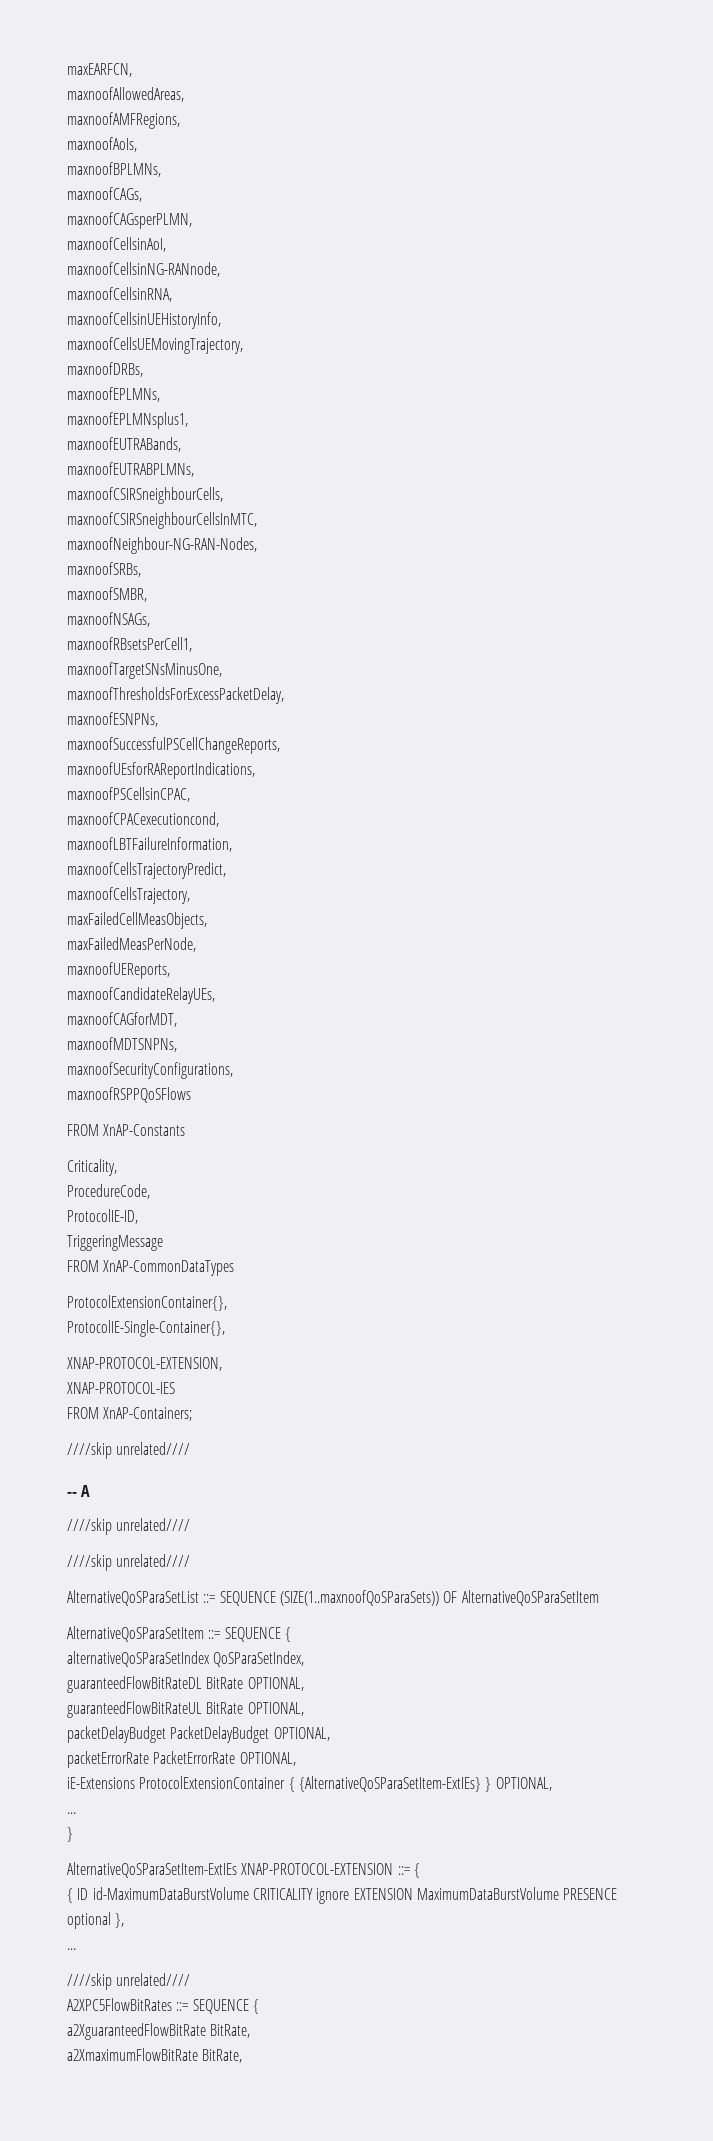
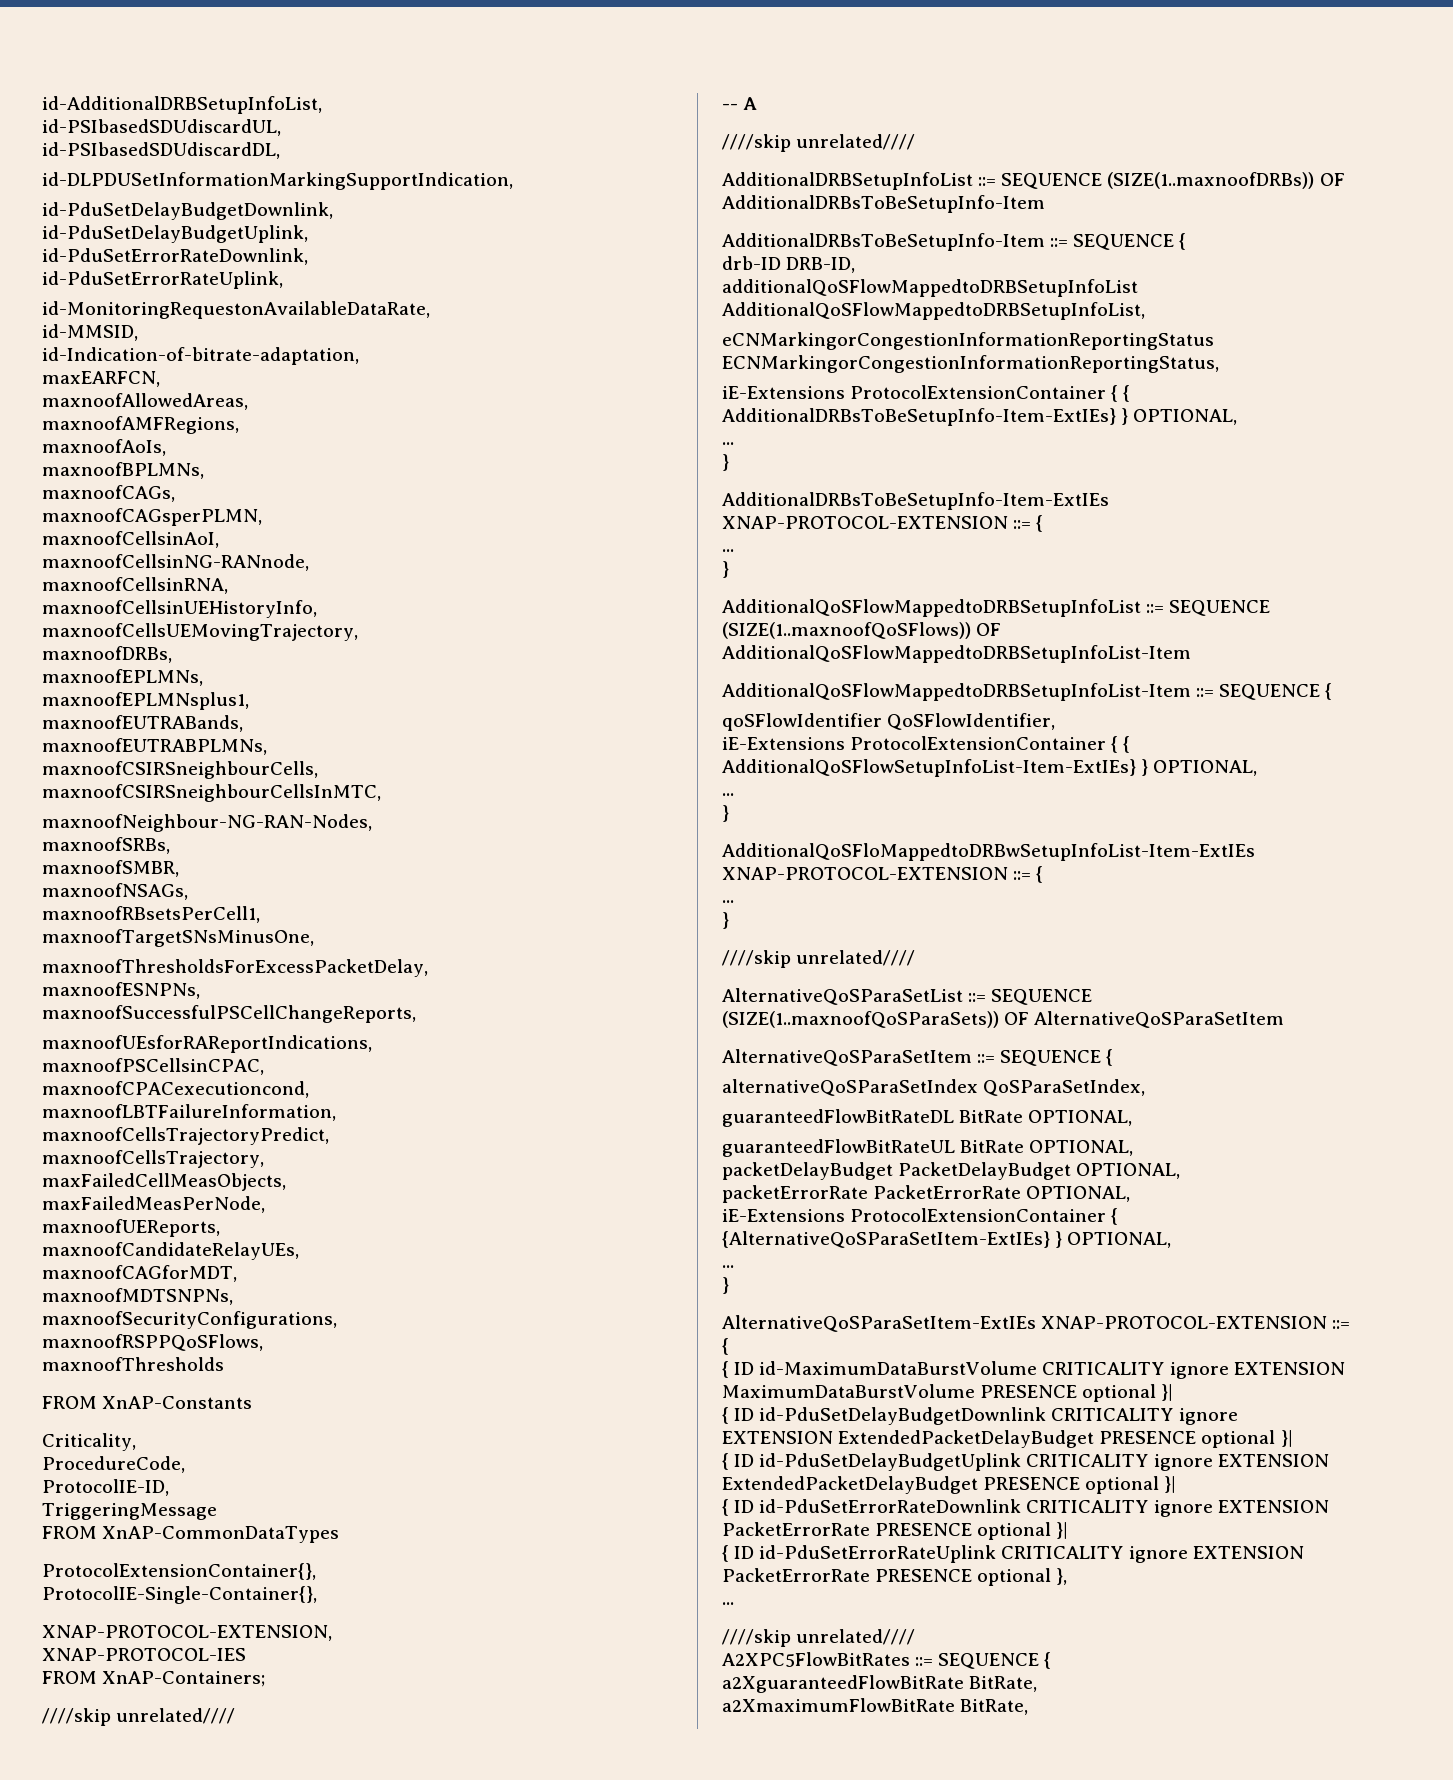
+ id-AdditionalDRBSetupInfoList,
+ id-PSIbasedSDUdiscardUL,
+ id-PSIbasedSDUdiscardDL,
+ id-DLPDUSetInformationMarkingSupportIndication,
+ id-PduSetDelayBudgetDownlink,
+ id-PduSetDelayBudgetUplink,
+ id-PduSetErrorRateDownlink,
+ id-PduSetErrorRateUplink,
+ id-MonitoringRequestonAvailableDataRate,
+ id-MMSID,
+ id-Indication-of-bitrate-adaptation,
- maxnoofRSPPQoSFlows
+ maxnoofRSPPQoSFlows,
+ maxnoofThresholds
+ AdditionalDRBSetupInfoList ::= SEQUENCE (SIZE(1..maxnoofDRBs)) OF AdditionalDRBsToBeSetupInfo-Item
+ AdditionalDRBsToBeSetupInfo-Item ::= SEQUENCE {
+ drb-ID DRB-ID,
+ additionalQoSFlowMappedtoDRBSetupInfoList AdditionalQoSFlowMappedtoDRBSetupInfoList,
+ eCNMarkingorCongestionInformationReportingStatus ECNMarkingorCongestionInformationReportingStatus,
+ iE-Extensions ProtocolExtensionContainer { { AdditionalDRBsToBeSetupInfo-Item-ExtIEs} } OPTIONAL,
+ ...
+ }
+ AdditionalDRBsToBeSetupInfo-Item-ExtIEs XNAP-PROTOCOL-EXTENSION ::= {
+ ...
+ }
+ AdditionalQoSFlowMappedtoDRBSetupInfoList ::= SEQUENCE (SIZE(1..maxnoofQoSFlows)) OF AdditionalQoSFlowMappedtoDRBSetupInfoList-Item
+ AdditionalQoSFlowMappedtoDRBSetupInfoList-Item ::= SEQUENCE {
+ qoSFlowIdentifier QoSFlowIdentifier,
+ iE-Extensions ProtocolExtensionContainer { { AdditionalQoSFlowSetupInfoList-Item-ExtIEs} } OPTIONAL,
+ ...
+ }
+ AdditionalQoSFloMappedtoDRBwSetupInfoList-Item-ExtIEs XNAP-PROTOCOL-EXTENSION ::= {
+ ...
+ }
- { ID id-MaximumDataBurstVolume CRITICALITY ignore EXTENSION MaximumDataBurstVolume PRESENCE optional },
+ { ID id-MaximumDataBurstVolume CRITICALITY ignore EXTENSION MaximumDataBurstVolume PRESENCE optional }|
+ { ID id-PduSetDelayBudgetDownlink CRITICALITY ignore EXTENSION ExtendedPacketDelayBudget PRESENCE optional }|
+ { ID id-PduSetDelayBudgetUplink CRITICALITY ignore EXTENSION ExtendedPacketDelayBudget PRESENCE optional }|
+ { ID id-PduSetErrorRateDownlink CRITICALITY ignore EXTENSION PacketErrorRate PRESENCE optional }|
+ { ID id-PduSetErrorRateUplink CRITICALITY ignore EXTENSION PacketErrorRate PRESENCE optional },

